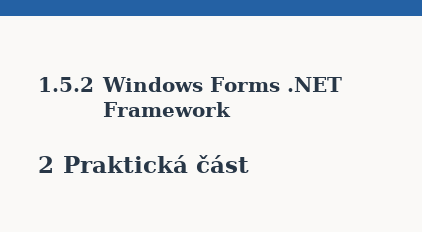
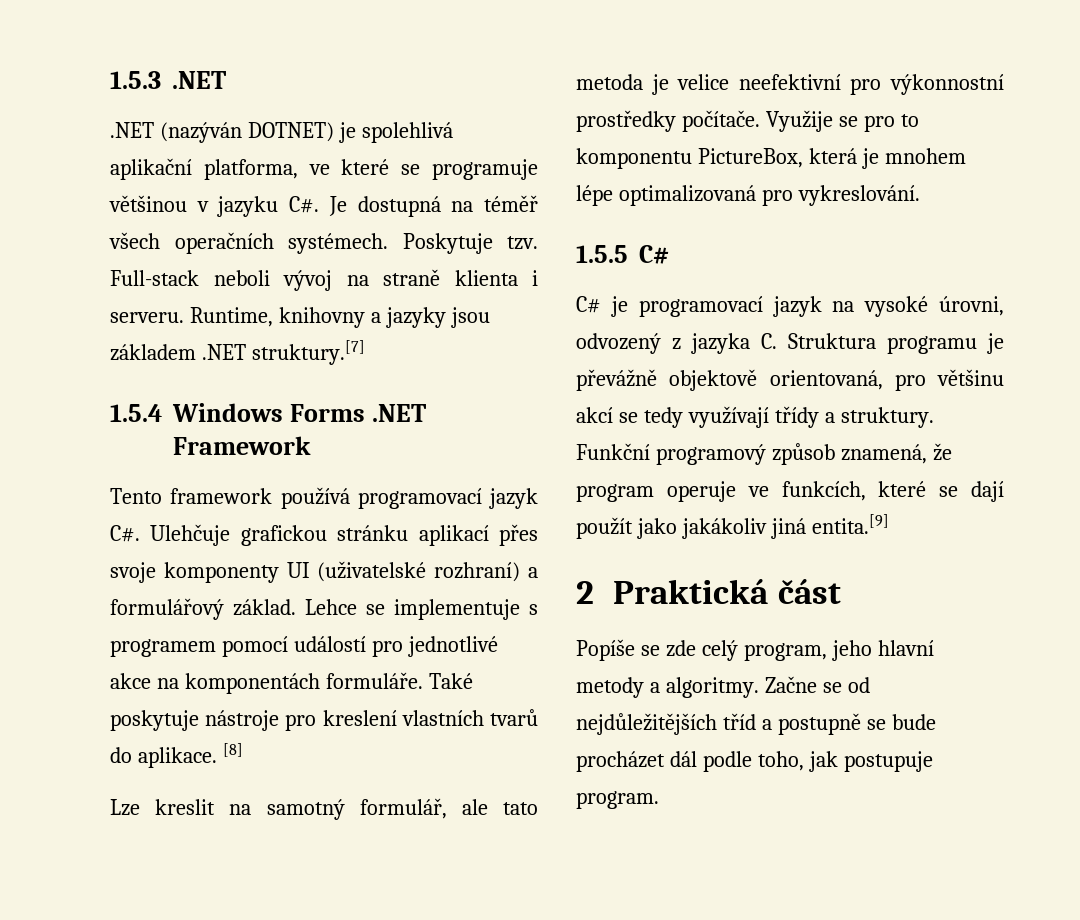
- 1.5.2 Windows Forms .NET Framework
+ 1.5.3 .NET
+ .NET (nazýván DOTNET) je spolehlivá aplikační platforma, ve které se programuje většinou v jazyku C#. Je dostupná na téměř všech operačních systémech. Poskytuje tzv. Full-stack neboli vývoj na straně klienta i serveru. Runtime, knihovny a jazyky jsou základem .NET struktury.[7]
+ 1.5.4 Windows Forms .NET Framework
+ Tento framework používá programovací jazyk C#. Ulehčuje grafickou stránku aplikací přes svoje komponenty UI (uživatelské rozhraní) a formulářový základ. Lehce se implementuje s programem pomocí událostí pro jednotlivé akce na komponentách formuláře. Také poskytuje nástroje pro kreslení vlastních tvarů do aplikace. [8]
+ Lze kreslit na samotný formulář, ale tato metoda je velice neefektivní pro výkonnostní prostředky počítače. Využije se pro to komponentu PictureBox, která je mnohem lépe optimalizovaná pro vykreslování.
+ 1.5.5 C#
+ C# je programovací jazyk na vysoké úrovni, odvozený z jazyka C. Struktura programu je převážně objektově orientovaná, pro většinu akcí se tedy využívají třídy a struktury. Funkční programový způsob znamená, že program operuje ve funkcích, které se dají použít jako jakákoliv jiná entita.[9]
  2 Praktická část
+ Popíše se zde celý program, jeho hlavní metody a algoritmy. Začne se od nejdůležitějších tříd a postupně se bude procházet dál podle toho, jak postupuje program.

